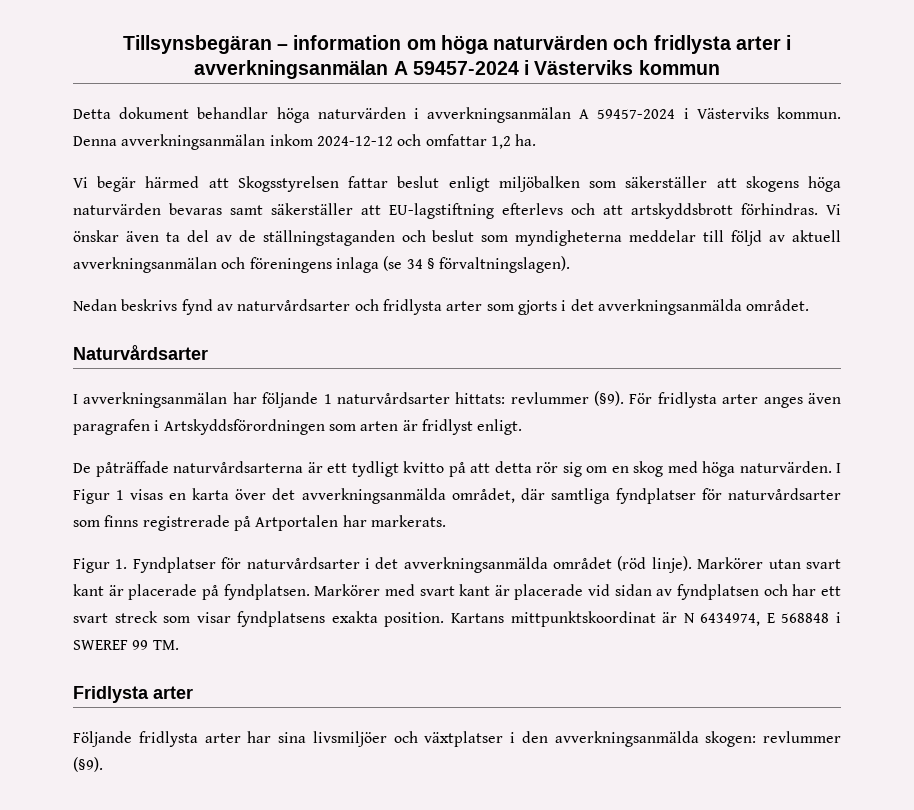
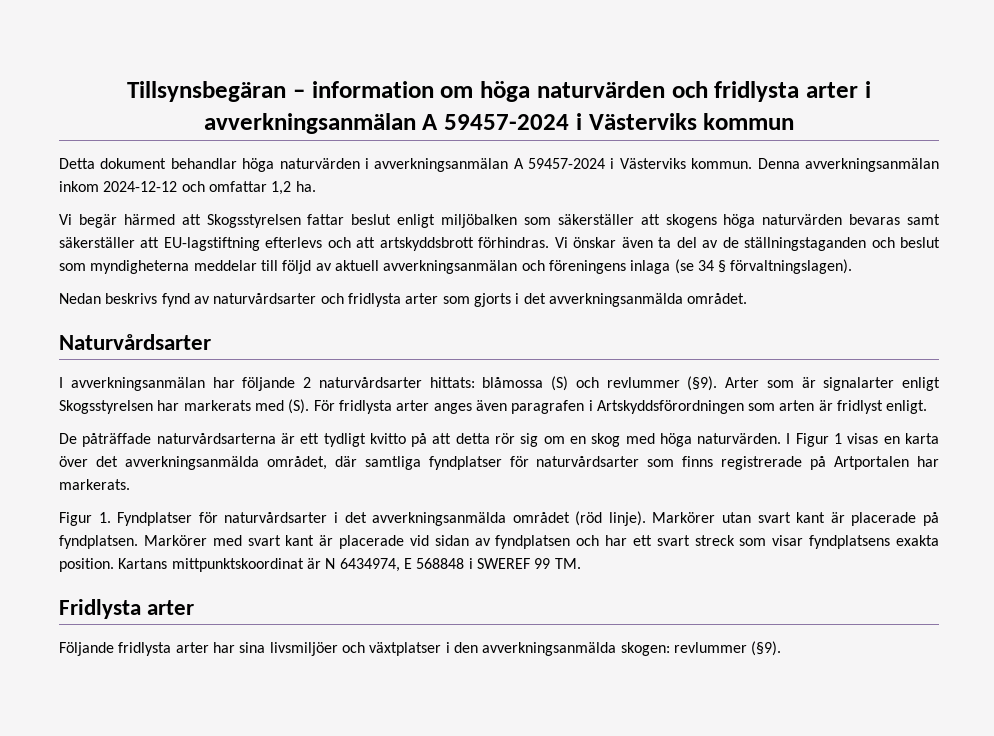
- I avverkningsanmälan har följande 1 naturvårdsarter hittats: revlummer (§9). För fridlysta arter anges även paragrafen i Artskyddsförordningen som arten är fridlyst enligt.
+ I avverkningsanmälan har följande 2 naturvårdsarter hittats: blåmossa (S) och revlummer (§9). Arter som är signalarter enligt Skogsstyrelsen har markerats med (S). För fridlysta arter anges även paragrafen i Artskyddsförordningen som arten är fridlyst enligt.

